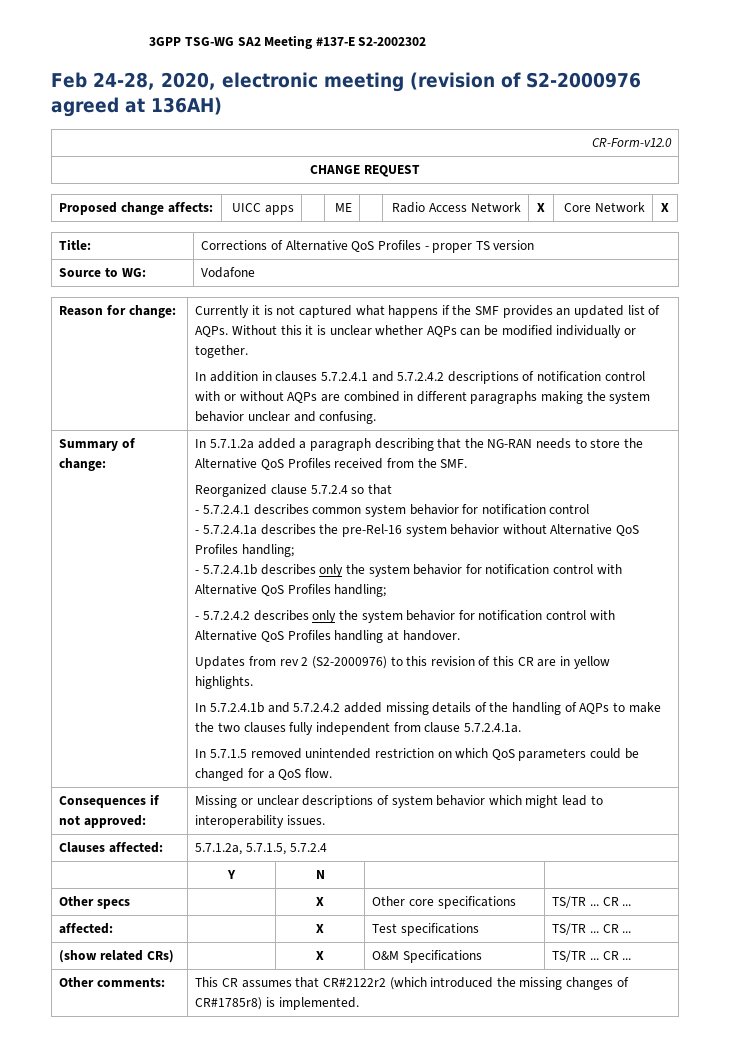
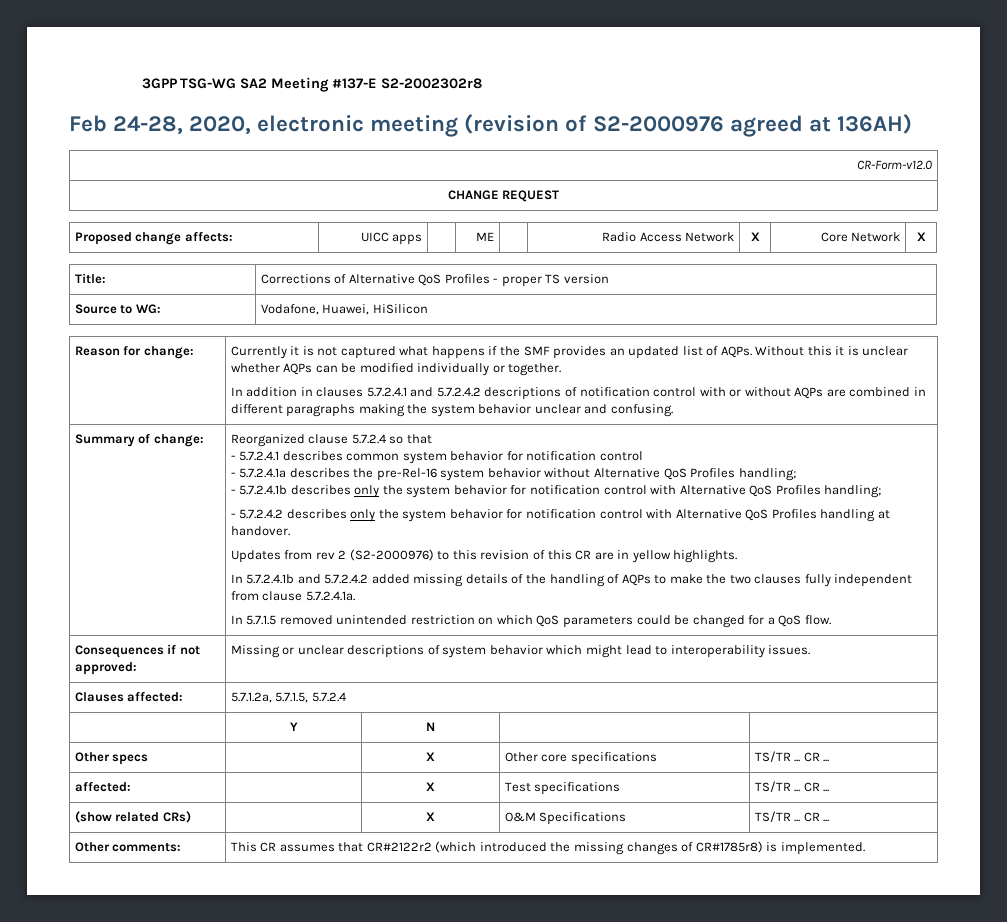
- 3GPP TSG-WG SA2 Meeting #137-E S2-2002302
+ 3GPP TSG-WG SA2 Meeting #137-E S2-2002302r8
- Source to WG: | Vodafone
+ Source to WG: | Vodafone, Huawei, HiSilicon
- In 5.7.1.2a added a paragraph describing that the NG-RAN needs to store the Alternative QoS Profiles received from the SMF.

